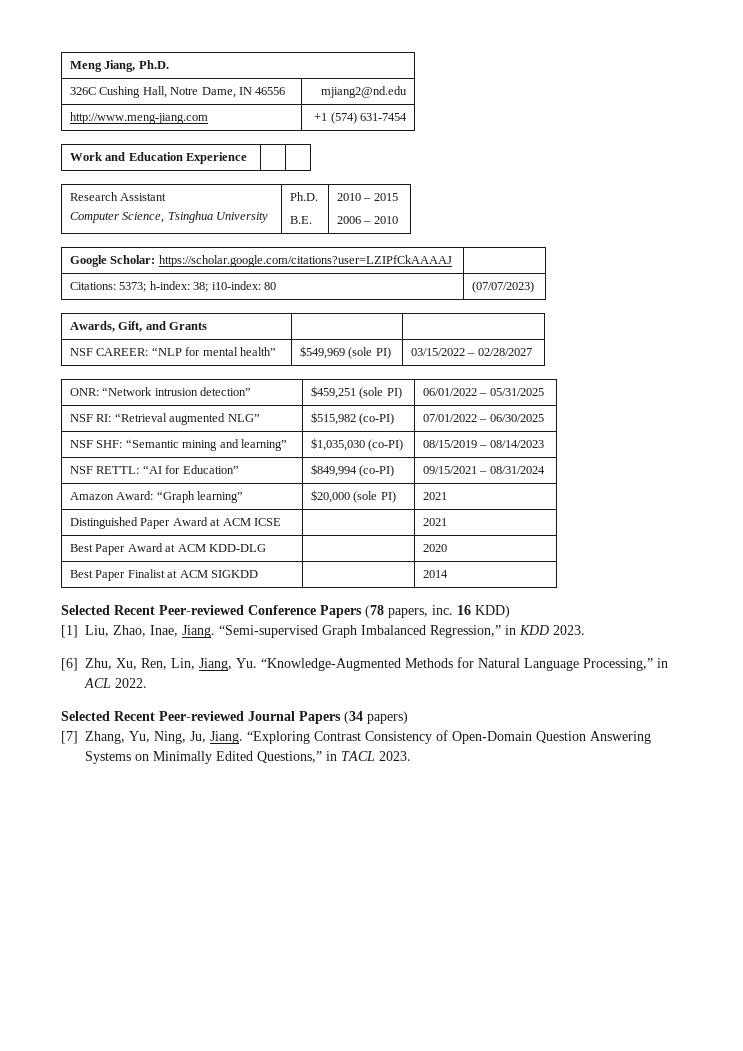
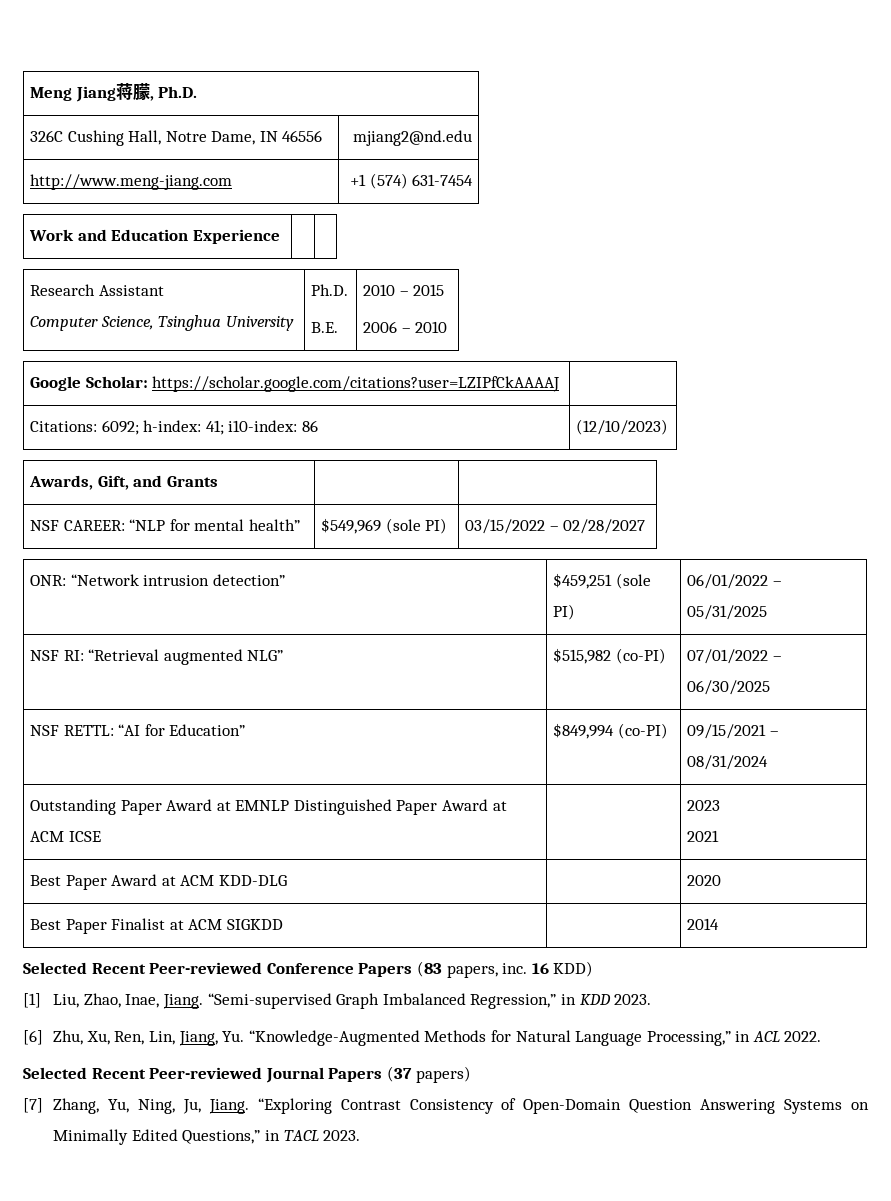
- Meng Jiang, Ph.D.
+ Meng Jiang蒋朦, Ph.D.
- Citations: 5373; h-index: 38; i10-index: 80 | (07/07/2023)
+ Citations: 6092; h-index: 41; i10-index: 86 | (12/10/2023)
- NSF SHF: “Semantic mining and learning” | $1,035,030 (co-PI) | 08/15/2019 – 08/14/2023
- Amazon Award: “Graph learning” | $20,000 (sole PI) | 2021
- Distinguished Paper Award at ACM ICSE | | 2021
+ Outstanding Paper Award at EMNLP Distinguished Paper Award at ACM ICSE | | 2023
+ 2021
- Selected Recent Peer-reviewed Conference Papers (78 papers, inc. 16 KDD)
+ Selected Recent Peer-reviewed Conference Papers (83 papers, inc. 16 KDD)
- Selected Recent Peer-reviewed Journal Papers (34 papers)
+ Selected Recent Peer-reviewed Journal Papers (37 papers)

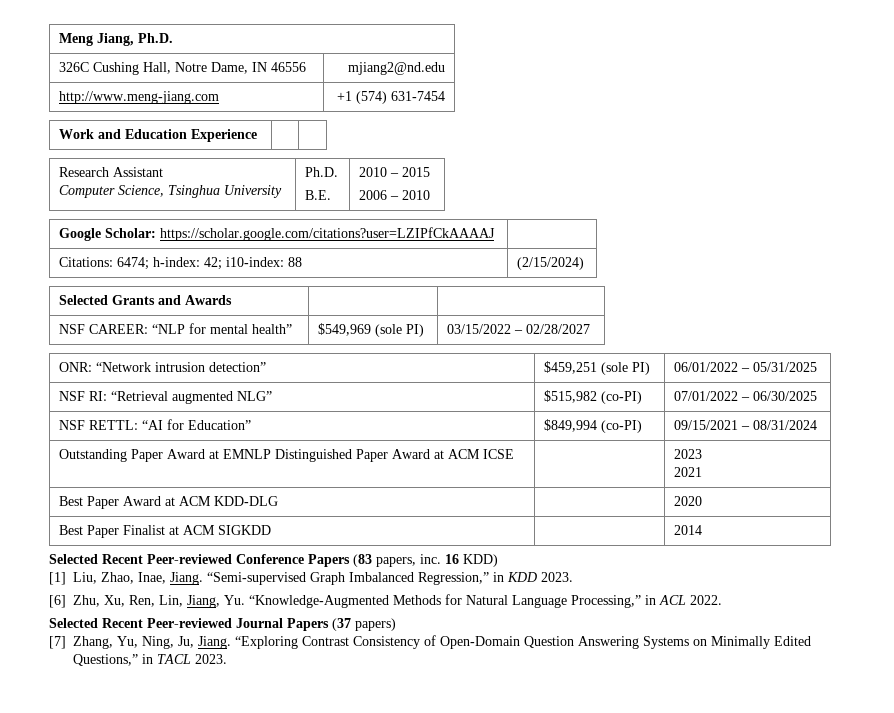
- Meng Jiang蒋朦, Ph.D.
+ Meng Jiang, Ph.D.
- Citations: 6092; h-index: 41; i10-index: 86 | (12/10/2023)
- Awards, Gift, and Grants | |
+ Citations: 6474; h-index: 42; i10-index: 88 | (2/15/2024)
+ Selected Grants and Awards | |

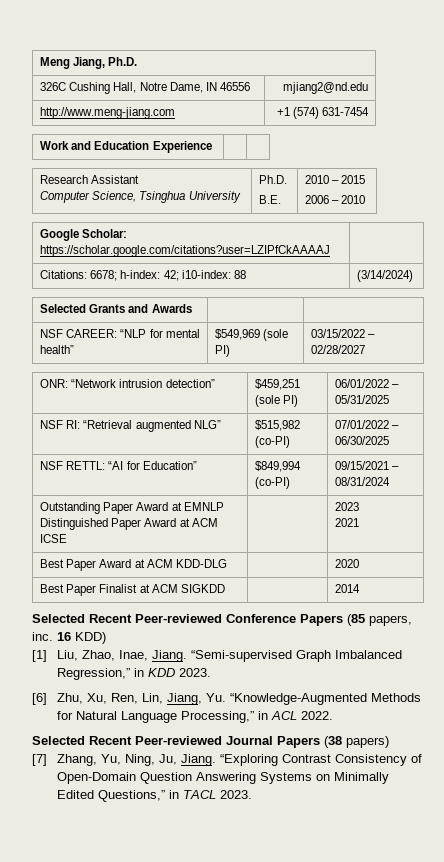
- Citations: 6474; h-index: 42; i10-index: 88 | (2/15/2024)
+ Citations: 6678; h-index: 42; i10-index: 88 | (3/14/2024)
- Selected Recent Peer-reviewed Conference Papers (83 papers, inc. 16 KDD)
+ Selected Recent Peer-reviewed Conference Papers (85 papers, inc. 16 KDD)
- Selected Recent Peer-reviewed Journal Papers (37 papers)
+ Selected Recent Peer-reviewed Journal Papers (38 papers)

